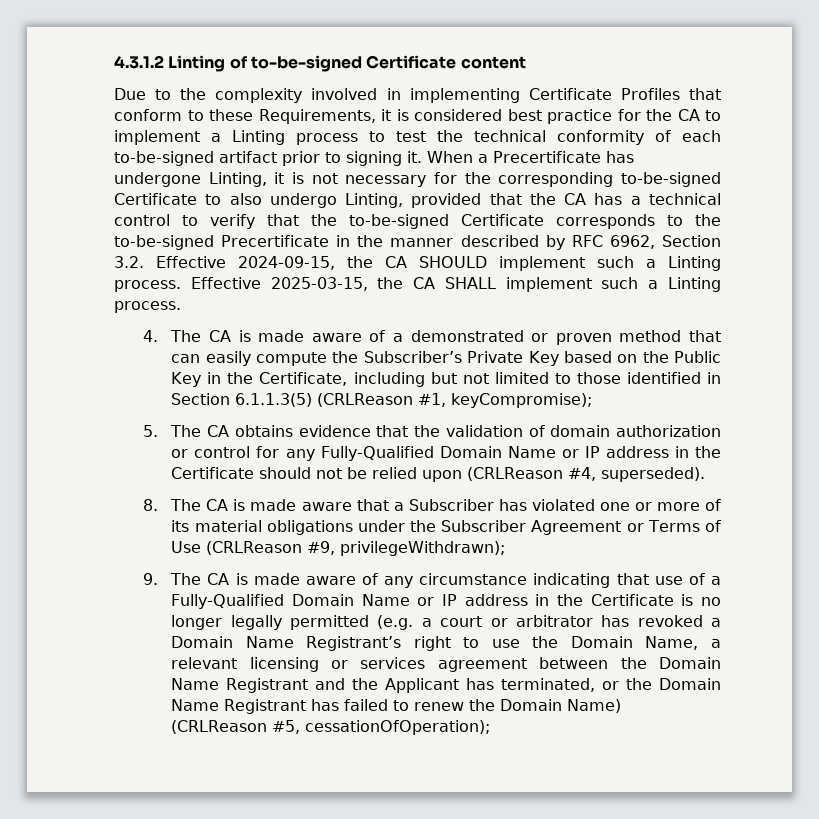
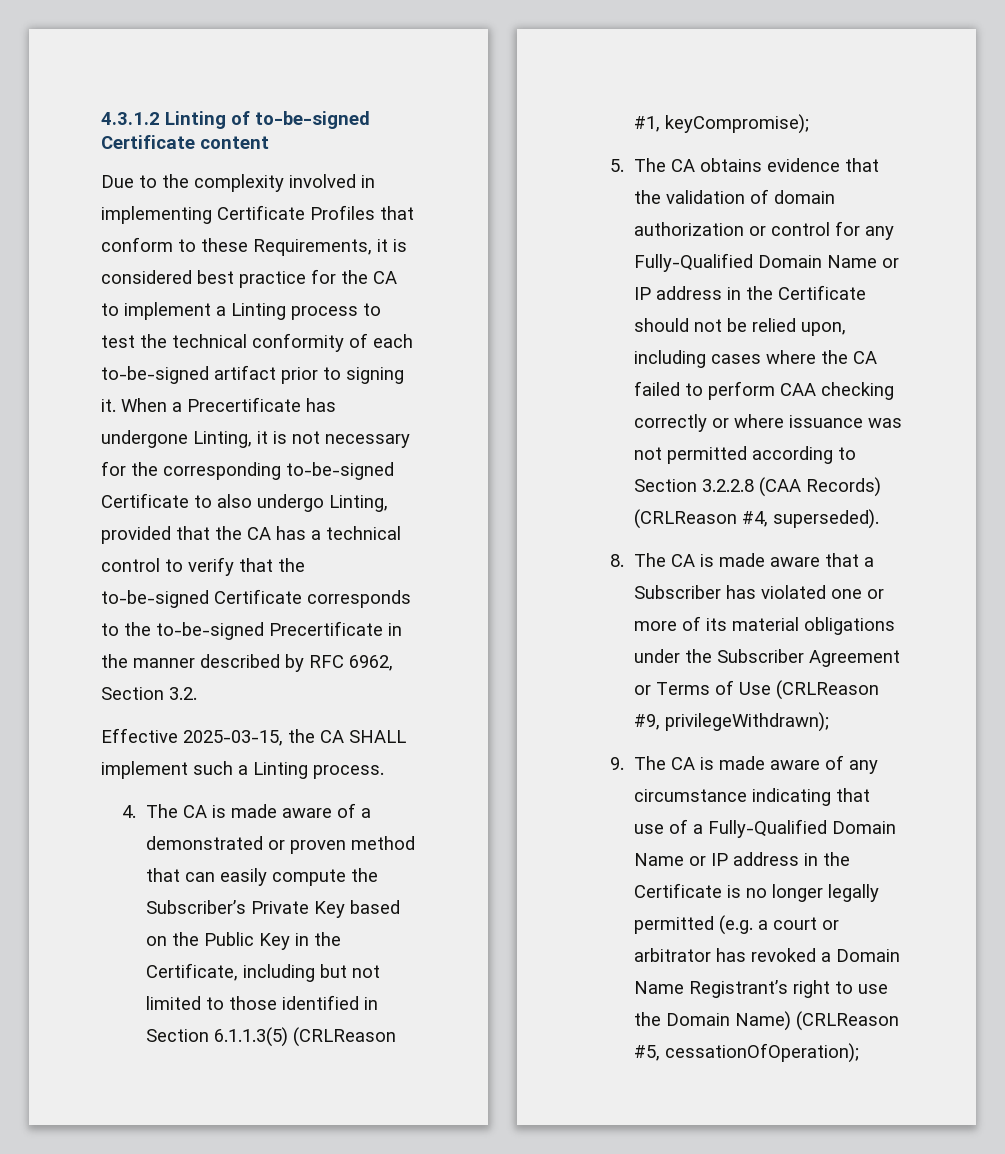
- When a Precertificate has undergone Linting, it is not necessary for the corresponding to-be-signed Certificate to also undergo Linting, provided that the CA has a technical control to verify that the to-be-signed Certificate corresponds to the to-be-signed Precertificate in the manner described by RFC 6962, Section 3.2. Effective 2024-09-15, the CA SHOULD implement such a Linting process. Effective 2025-03-15, the CA SHALL implement such a Linting process.
+ When a Precertificate has undergone Linting, it is not necessary for the corresponding to-be-signed Certificate to also undergo Linting, provided that the CA has a technical control to verify that the to-be-signed Certificate corresponds to the to-be-signed Precertificate in the manner described by RFC 6962, Section 3.2.
+ Effective 2025-03-15, the CA SHALL implement such a Linting process.
- 5. The CA obtains evidence that the validation of domain authorization or control for any Fully-Qualified Domain Name or IP address in the Certificate should not be relied upon (CRLReason #4, superseded).
+ 5. The CA obtains evidence that the validation of domain authorization or control for any Fully-Qualified Domain Name or IP address in the Certificate should not be relied upon, including cases where the CA failed to perform CAA checking correctly or where issuance was not permitted according to Section 3.2.2.8 (CAA Records) (CRLReason #4, superseded).
- 9. The CA is made aware of any circumstance indicating that use of a Fully-Qualified Domain Name or IP address in the Certificate is no longer legally permitted (e.g. a court or arbitrator has revoked a Domain Name Registrant’s right to use the Domain Name, a relevant licensing or services agreement between the Domain Name Registrant and the Applicant has terminated, or the Domain Name Registrant has failed to renew the Domain Name) (CRLReason #5, cessationOfOperation);
+ 9. The CA is made aware of any circumstance indicating that use of a Fully-Qualified Domain Name or IP address in the Certificate is no longer legally permitted (e.g. a court or arbitrator has revoked a Domain Name Registrant’s right to use the Domain Name) (CRLReason #5, cessationOfOperation);

